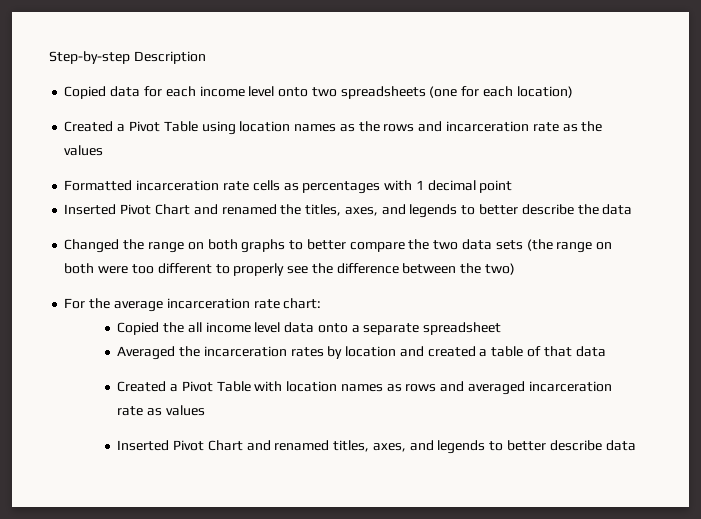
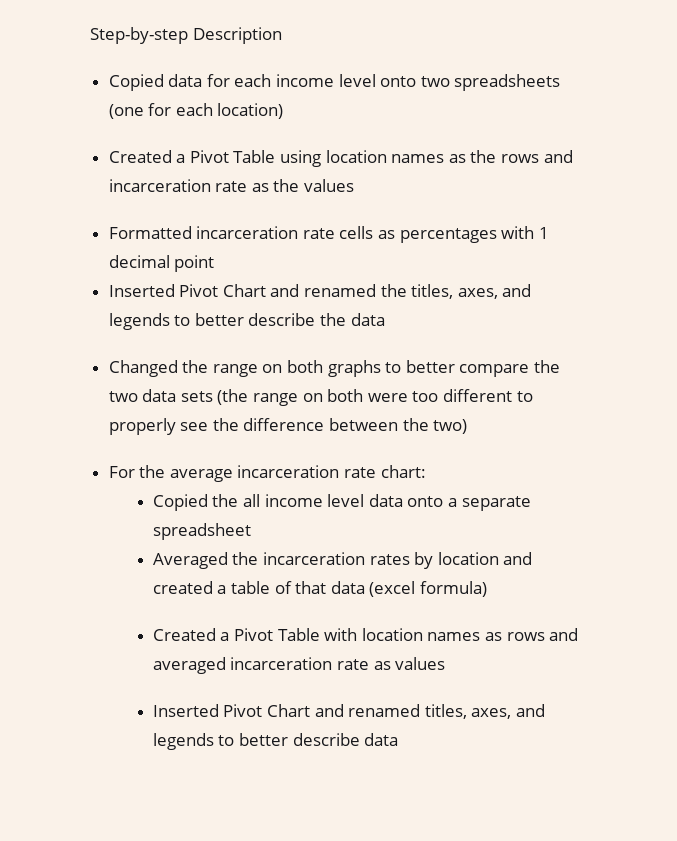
- Averaged the incarceration rates by location and created a table of that data
+ Averaged the incarceration rates by location and created a table of that data (excel formula)

